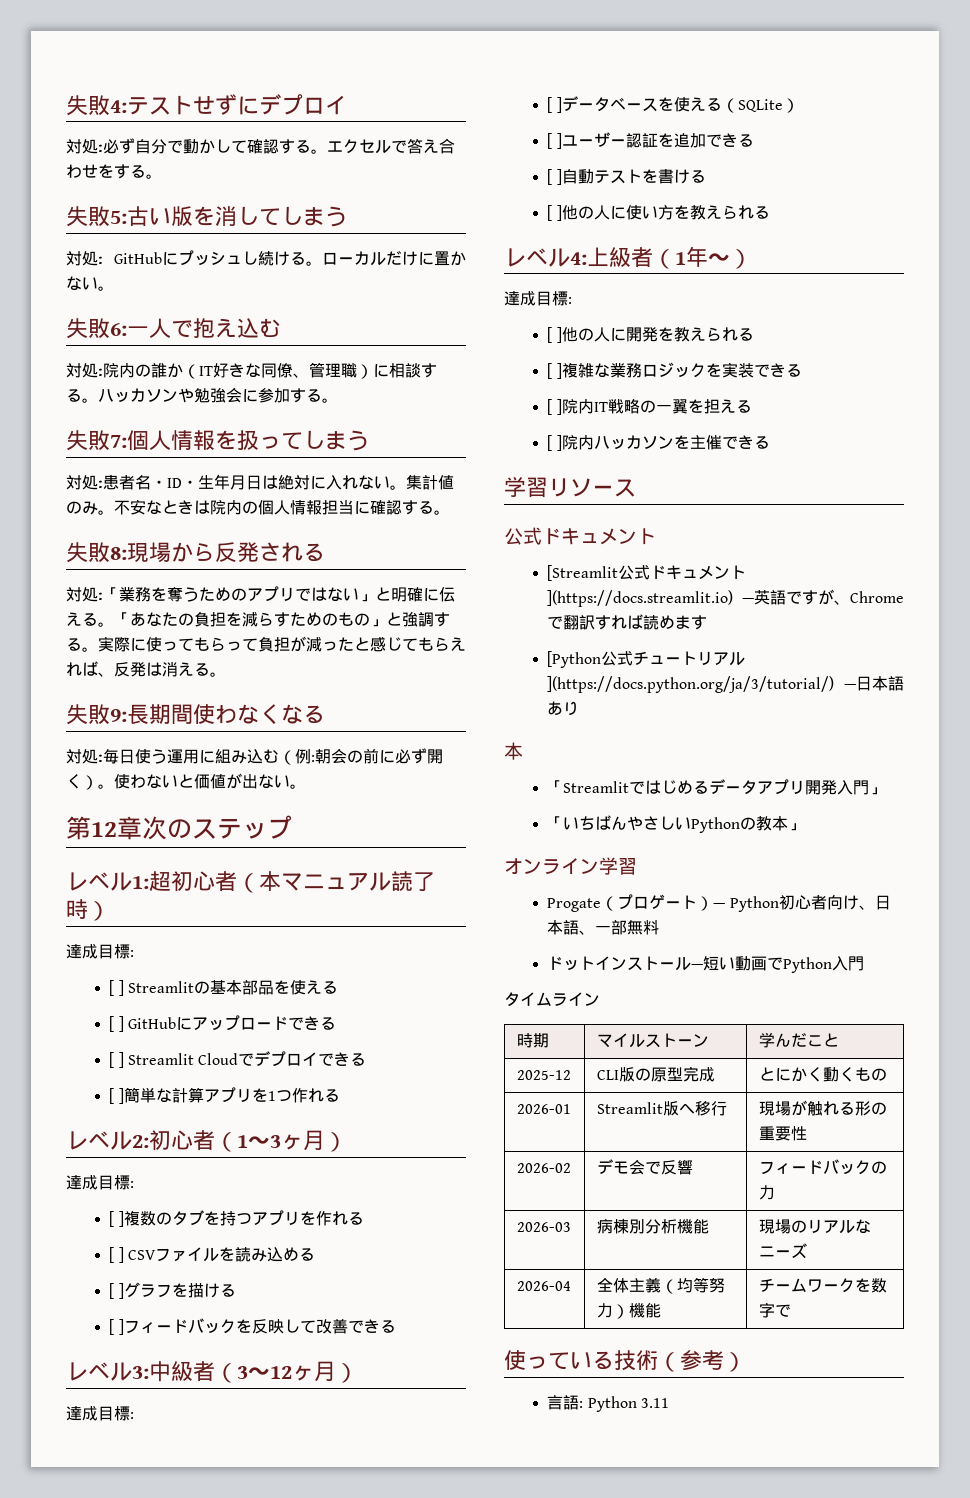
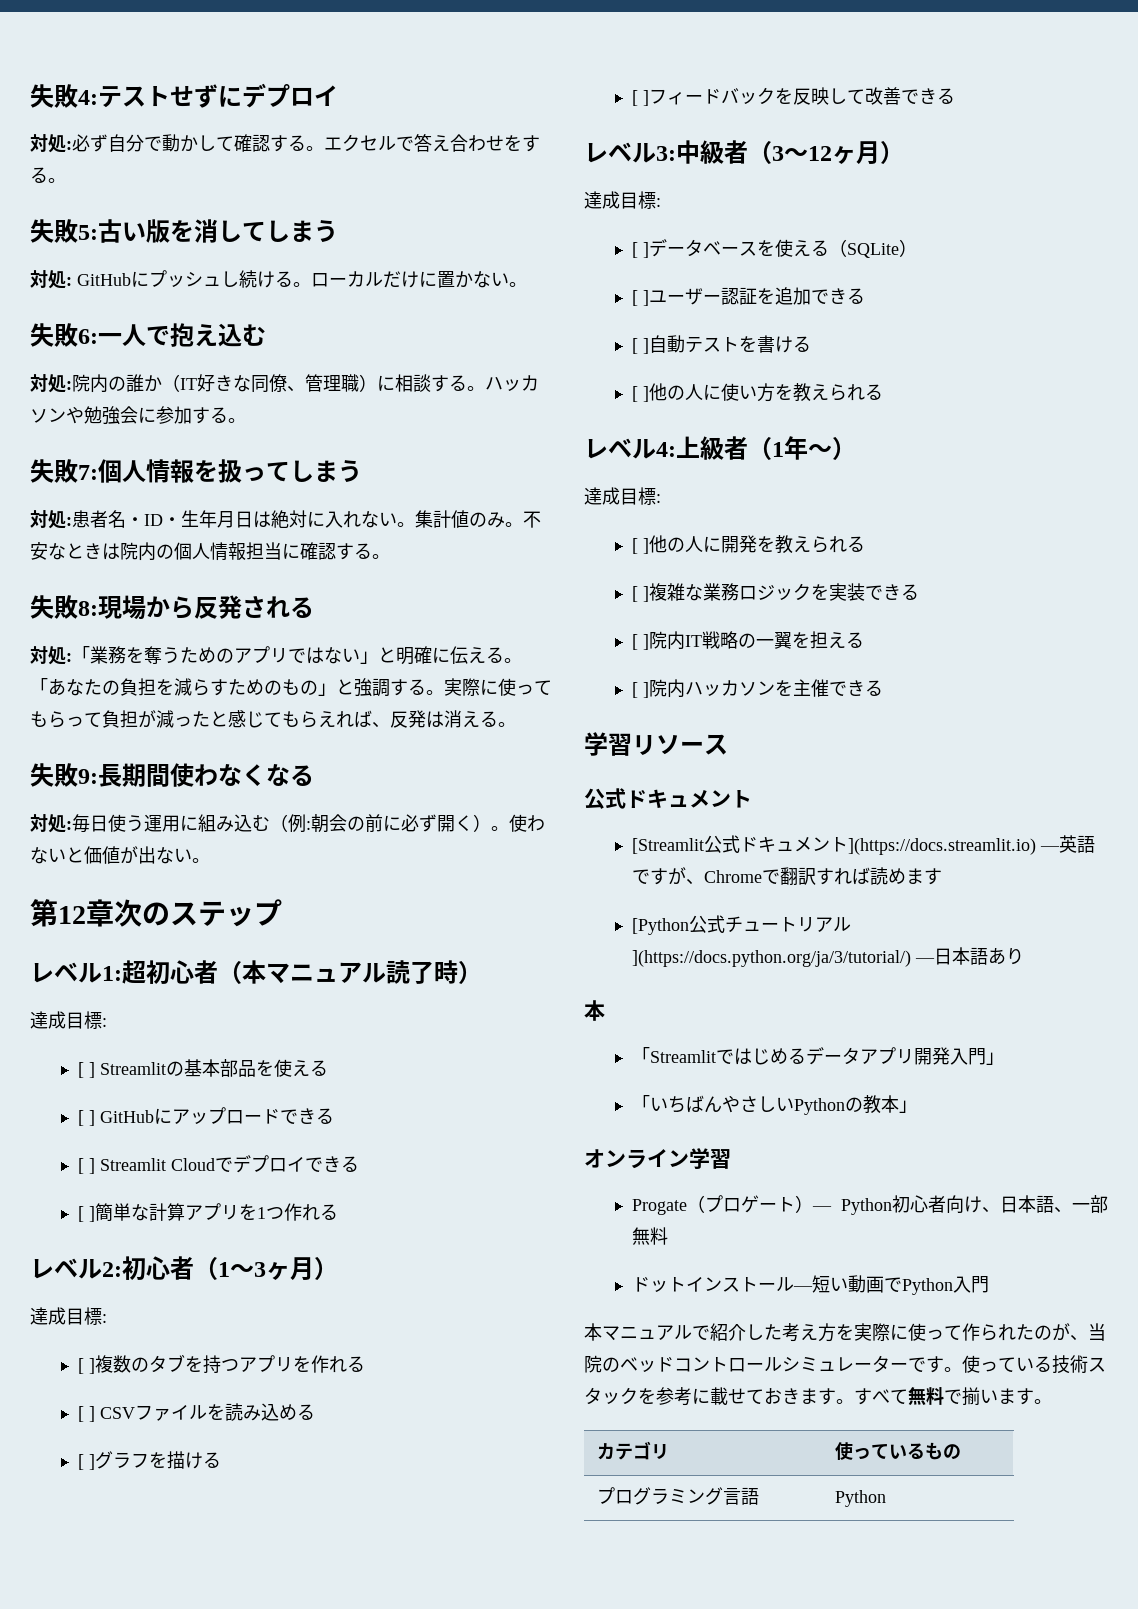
- タイムライン
- 時期 | マイルストーン | 学んだこと
- 2025-12 | CLI版の原型完成 | とにかく動くもの
- 2026-01 | Streamlit版へ移行 | 現場が触れる形の重要性
- 2026-02 | デモ会で反響 | フィードバックの力
- 2026-03 | 病棟別分析機能 | 現場のリアルなニーズ
- 2026-04 | 全体主義（均等努力）機能 | チームワークを数字で
- 使っている技術（参考）
- 言語: Python 3.11
+ 本マニュアルで紹介した考え方を実際に使って作られたのが、当院のベッドコントロールシミュレーターです。使っている技術スタックを参考に載せておきます。すべて無料で揃います。
+ カテゴリ | 使っているもの
+ プログラミング言語 | Python

